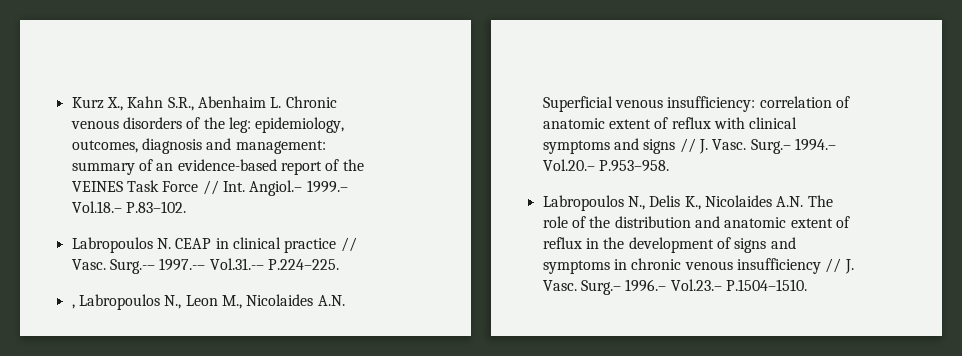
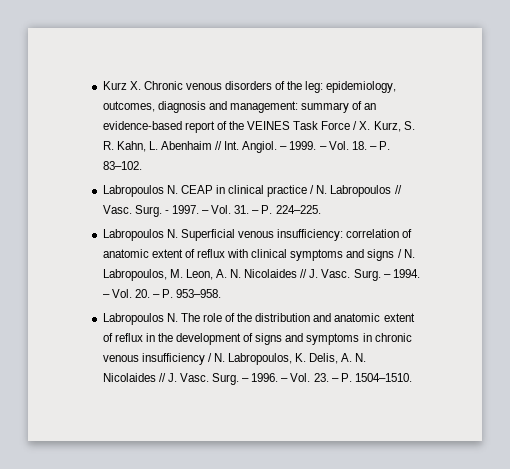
- Kurz X., Kahn S.R., Abenhaim L. Chronic venous disorders of the leg: epidemiology, outcomes, diagnosis and management: summary of an evidence-based report of the VEINES Task Force // Int. Angiol.– 1999.– Vol.18.– P.83–102.
+ Kurz X. Chronic venous disorders of the leg: epidemiology, outcomes, diagnosis and management: summary of an evidence-based report of the VEINES Task Force / X. Kurz, S. R. Kahn, L. Abenhaim // Int. Angiol. – 1999. – Vol. 18. – P. 83–102.
- Labropoulos N. CEAP in clinical practice // Vasc. Surg.-– 1997.-– Vol.31.-– P.224–225.
- , Labropoulos N., Leon M., Nicolaides A.N. Superficial venous insufficiency: correlation of anatomic extent of reflux with clinical symptoms and signs // J. Vasc. Surg.– 1994.– Vol.20.– P.953–958.
- Labropoulos N., Delis K., Nicolaides A.N. The role of the distribution and anatomic extent of reflux in the development of signs and symptoms in chronic venous insufficiency // J. Vasc. Surg.– 1996.– Vol.23.– P.1504–1510.
+ Labropoulos N. CEAP in clinical practice / N. Labropoulos // Vasc. Surg. - 1997. – Vol. 31. – P. 224–225.
+ Labropoulos N. Superficial venous insufficiency: correlation of anatomic extent of reflux with clinical symptoms and signs / N. Labropoulos, M. Leon, A. N. Nicolaides // J. Vasc. Surg. – 1994. – Vol. 20. – P. 953–958.
+ Labropoulos N. The role of the distribution and anatomic extent of reflux in the development of signs and symptoms in chronic venous insufficiency / N. Labropoulos, K. Delis, A. N. Nicolaides // J. Vasc. Surg. – 1996. – Vol. 23. – P. 1504–1510.

